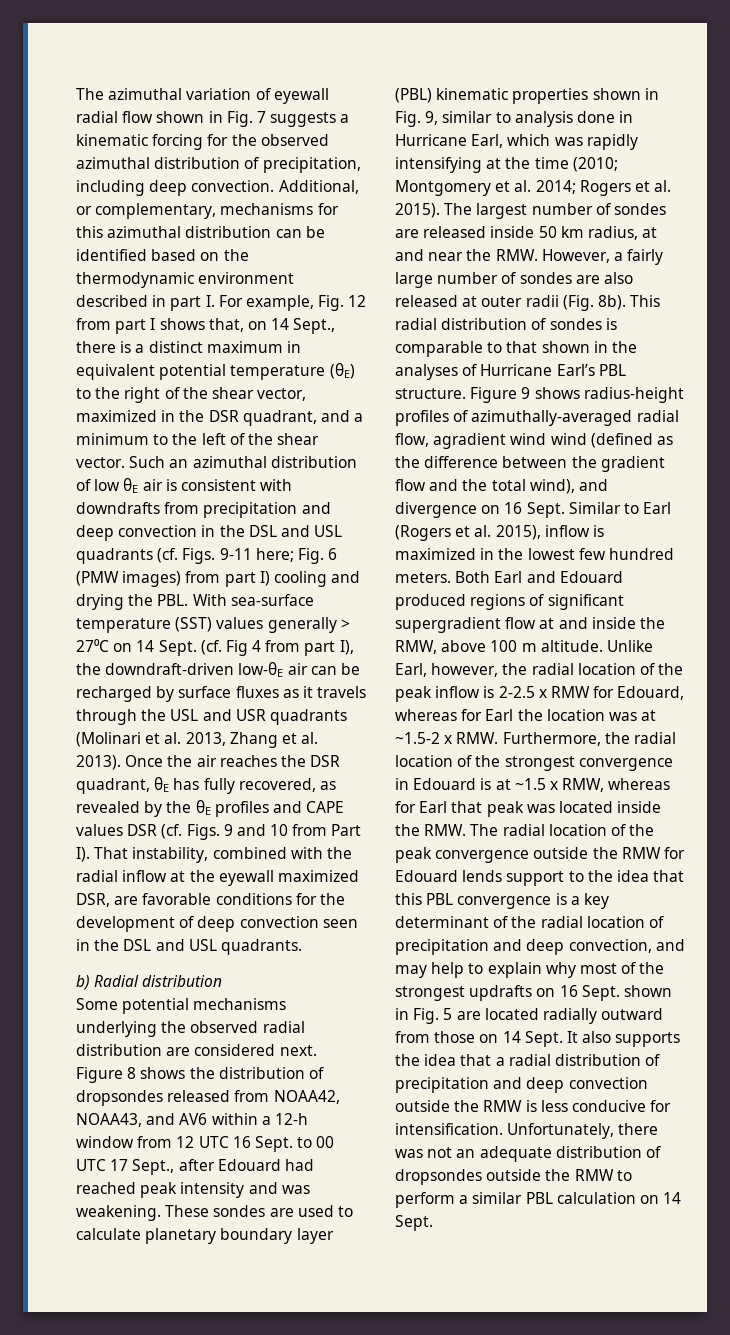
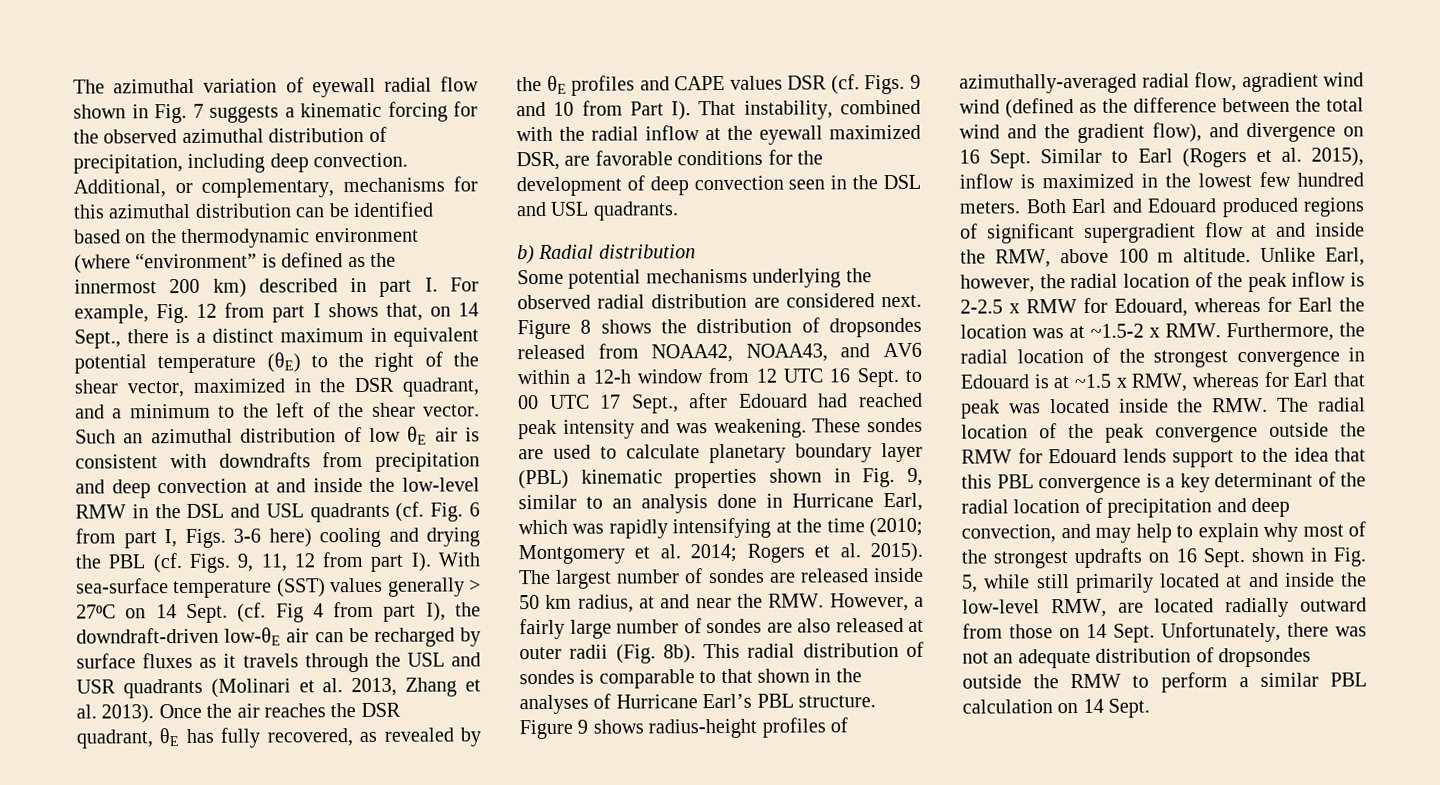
- Additional, or complementary, mechanisms for this azimuthal distribution can be identified based on the thermodynamic environment described in part I. For example, Fig. 12 from part I shows that, on 14 Sept., there is a distinct maximum in equivalent potential temperature (θE) to the right of the shear vector, maximized in the DSR quadrant, and a minimum to the left of the shear vector.
+ Additional, or complementary, mechanisms for this azimuthal distribution can be identified based on the thermodynamic environment (where “environment” is defined as the innermost 200 km) described in part I. For example, Fig. 12 from part I shows that, on 14 Sept., there is a distinct maximum in equivalent potential temperature (θE) to the right of the shear vector, maximized in the DSR quadrant, and a minimum to the left of the shear vector.
- Such an azimuthal distribution of low θE air is consistent with downdrafts from precipitation and deep convection in the DSL and USL quadrants (cf. Figs. 9-11 here; Fig. 6 (PMW images) from part I) cooling and drying the PBL. With sea-surface temperature (SST) values generally > 27⁰C on 14 Sept.
+ Such an azimuthal distribution of low θE air is consistent with downdrafts from precipitation and deep convection at and inside the low-level RMW in the DSL and USL quadrants (cf. Fig. 6 from part I, Figs. 3-6 here) cooling and drying the PBL (cf. Figs. 9, 11, 12 from part I). With sea-surface temperature (SST) values generally > 27⁰C on 14 Sept.
- These sondes are used to calculate planetary boundary layer (PBL) kinematic properties shown in Fig. 9, similar to analysis done in Hurricane Earl, which was rapidly intensifying at the time (2010; Montgomery et al. 2014; Rogers et al. 2015).
+ These sondes are used to calculate planetary boundary layer (PBL) kinematic properties shown in Fig. 9, similar to an analysis done in Hurricane Earl, which was rapidly intensifying at the time (2010; Montgomery et al. 2014; Rogers et al. 2015).
- Figure 9 shows radius-height profiles of azimuthally-averaged radial flow, agradient wind wind (defined as the difference between the gradient flow and the total wind), and divergence on 16 Sept.
+ Figure 9 shows radius-height profiles of azimuthally-averaged radial flow, agradient wind wind (defined as the difference between the total wind and the gradient flow), and divergence on 16 Sept.
- Unlike Earl, however, the radial location of the peak inflow is 2-2.5 x RMW for Edouard, whereas for Earl the location was at ~1.5-2 x RMW. Furthermore, the radial location of the strongest convergence in Edouard is at ~1.5 x RMW, whereas for Earl that peak was located inside the RMW. The radial location of the peak convergence outside the RMW for Edouard lends support to the idea that this PBL convergence is a key determinant of the radial location of precipitation and deep convection, and may help to explain why most of the strongest updrafts on 16 Sept. shown in Fig. 5 are located radially outward from those on 14 Sept.
+ Unlike Earl, however, the radial location of the peak inflow is 2-2.5 x RMW for Edouard, whereas for Earl the location was at ~1.5-2 x RMW. Furthermore, the radial location of the strongest convergence in Edouard is at ~1.5 x RMW, whereas for Earl that peak was located inside the RMW. The radial location of the peak convergence outside the RMW for Edouard lends support to the idea that this PBL convergence is a key determinant of the radial location of precipitation and deep convection, and may help to explain why most of the strongest updrafts on 16 Sept. shown in Fig. 5, while still primarily located at and inside the low-level RMW, are located radially outward from those on 14 Sept.
- It also supports the idea that a radial distribution of precipitation and deep convection outside the RMW is less conducive for intensification.

